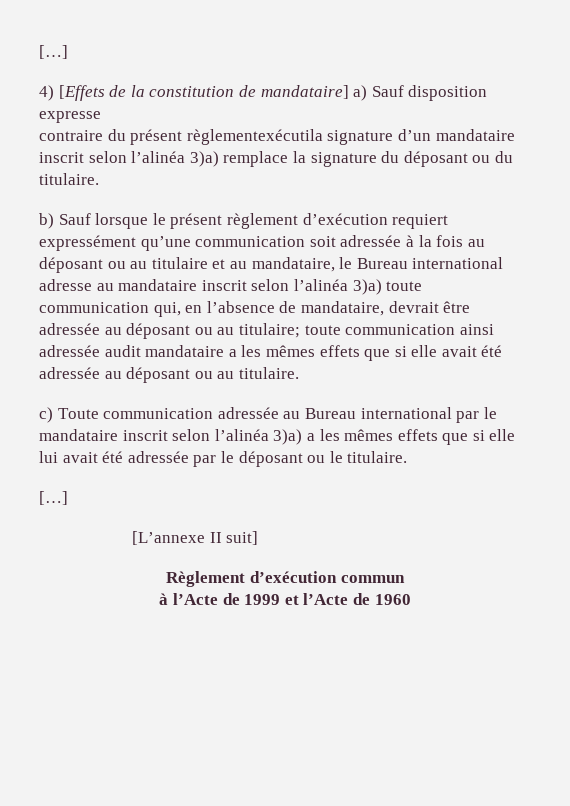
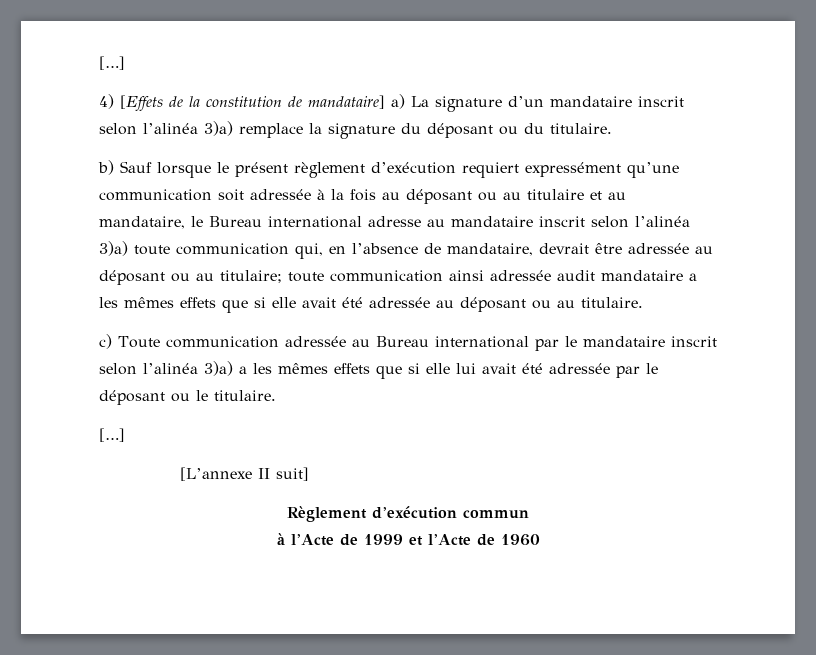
- 4) [Effets de la constitution de mandataire] a) Sauf disposition expresse
- contraire du présent règlementexécutila signature d’un mandataire inscrit selon l’alinéa 3)a) remplace la signature du déposant ou du titulaire.
+ 4) [Effets de la constitution de mandataire] a) La signature d’un mandataire inscrit selon l’alinéa 3)a) remplace la signature du déposant ou du titulaire.

